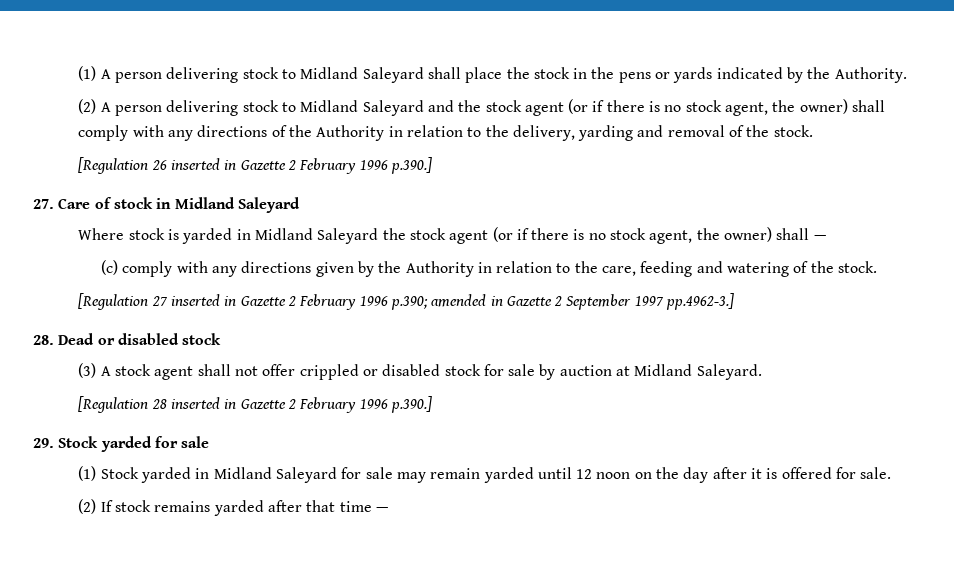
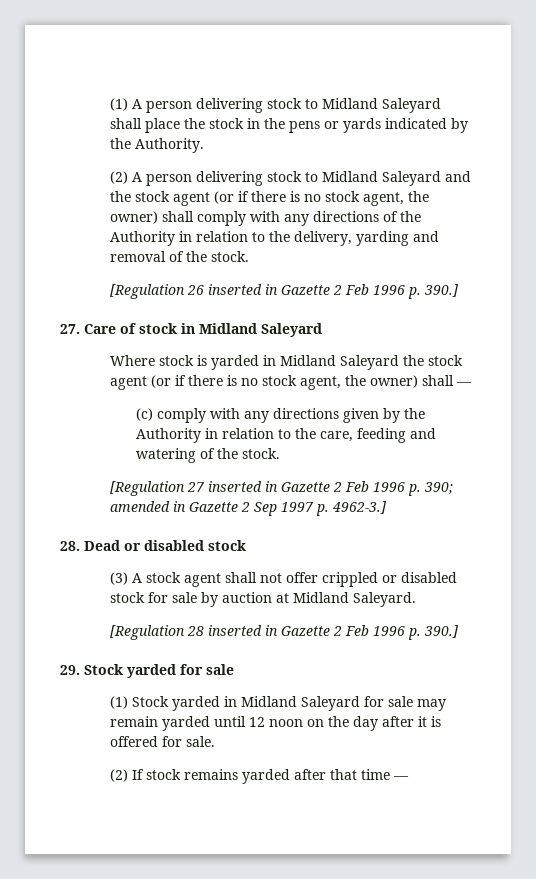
- [Regulation 26 inserted in Gazette 2 February 1996 p.390.]
+ [Regulation 26 inserted in Gazette 2 Feb 1996 p. 390.]
- [Regulation 27 inserted in Gazette 2 February 1996 p.390; amended in Gazette 2 September 1997 pp.4962-3.]
+ [Regulation 27 inserted in Gazette 2 Feb 1996 p. 390; amended in Gazette 2 Sep 1997 p. 4962-3.]
- [Regulation 28 inserted in Gazette 2 February 1996 p.390.]
+ [Regulation 28 inserted in Gazette 2 Feb 1996 p. 390.]

